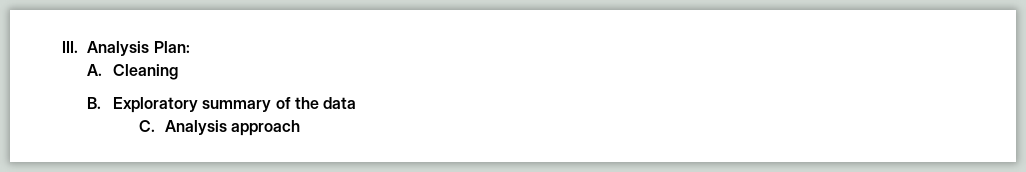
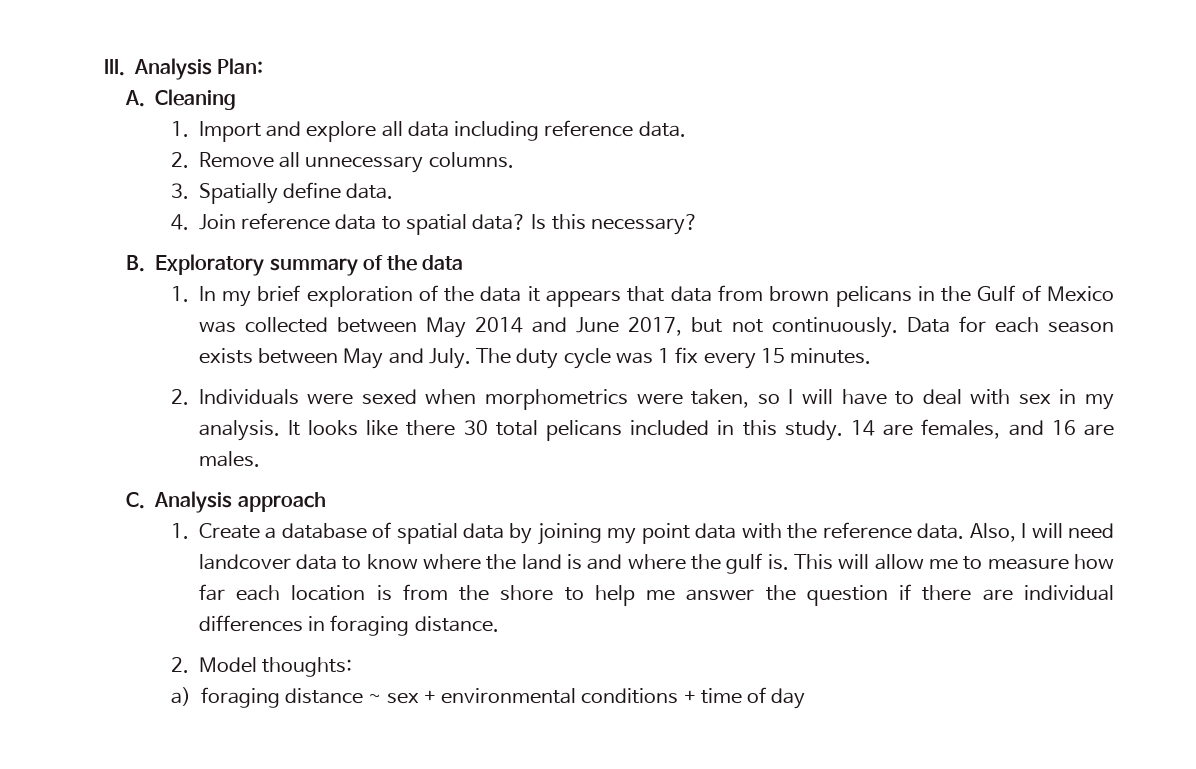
+ 1. Import and explore all data including reference data.
+ 2. Remove all unnecessary columns.
+ 3. Spatially define data.
+ 4. Join reference data to spatial data? Is this necessary?
+ 1. In my brief exploration of the data it appears that data from brown pelicans in the Gulf of Mexico was collected between May 2014 and June 2017, but not continuously. Data for each season exists between May and July. The duty cycle was 1 fix every 15 minutes.
+ 2. Individuals were sexed when morphometrics were taken, so I will have to deal with sex in my analysis. It looks like there 30 total pelicans included in this study. 14 are females, and 16 are males.
  C. Analysis approach
+ 1. Create a database of spatial data by joining my point data with the reference data. Also, I will need landcover data to know where the land is and where the gulf is. This will allow me to measure how far each location is from the shore to help me answer the question if there are individual differences in foraging distance.
+ 2. Model thoughts:
+ a) foraging distance ~ sex + environmental conditions + time of day

